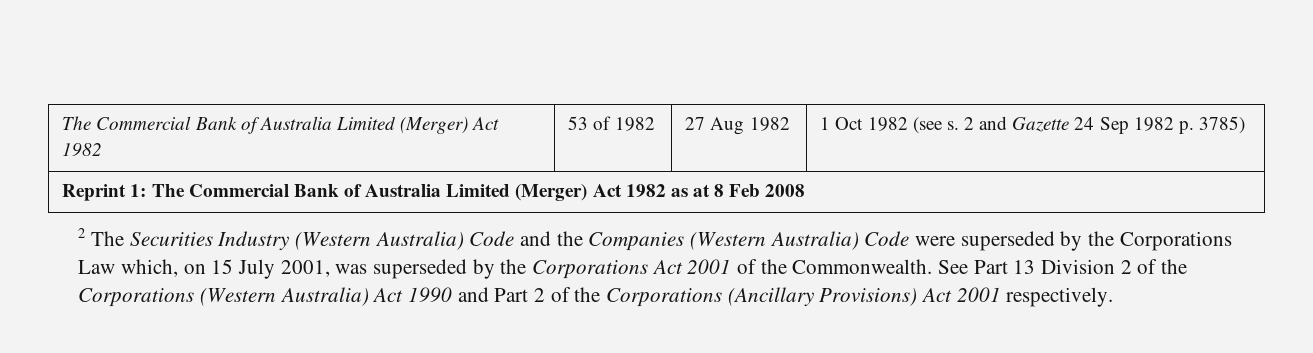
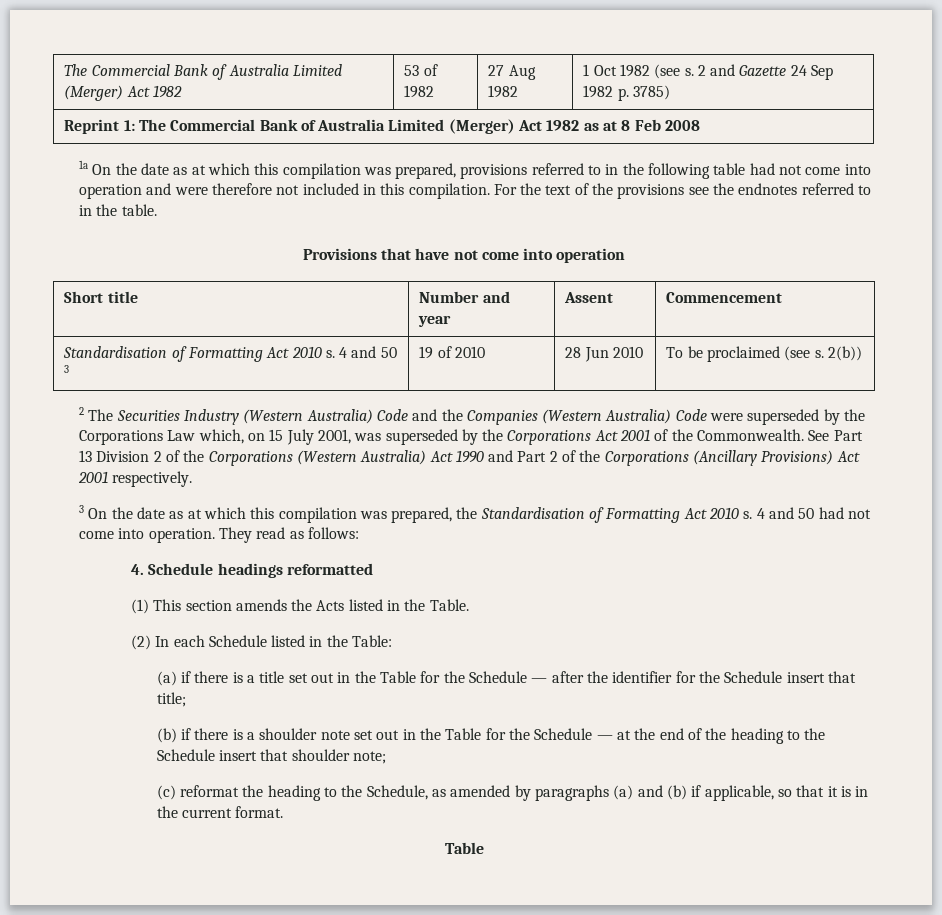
+ 1a On the date as at which this compilation was prepared, provisions referred to in the following table had not come into operation and were therefore not included in this compilation. For the text of the provisions see the endnotes referred to in the table.
+ Provisions that have not come into operation
+ Short title | Number and year | Assent | Commencement
+ Standardisation of Formatting Act 2010 s. 4 and 50 3 | 19 of 2010 | 28 Jun 2010 | To be proclaimed (see s. 2(b))
+ 3 On the date as at which this compilation was prepared, the Standardisation of Formatting Act 2010 s. 4 and 50 had not come into operation. They read as follows:
+ 4. Schedule headings reformatted
+ (1) This section amends the Acts listed in the Table.
+ (2) In each Schedule listed in the Table:
+ (a) if there is a title set out in the Table for the Schedule — after the identifier for the Schedule insert that title;
+ (b) if there is a shoulder note set out in the Table for the Schedule — at the end of the heading to the Schedule insert that shoulder note;
+ (c) reformat the heading to the Schedule, as amended by paragraphs (a) and (b) if applicable, so that it is in the current format.
+ Table

